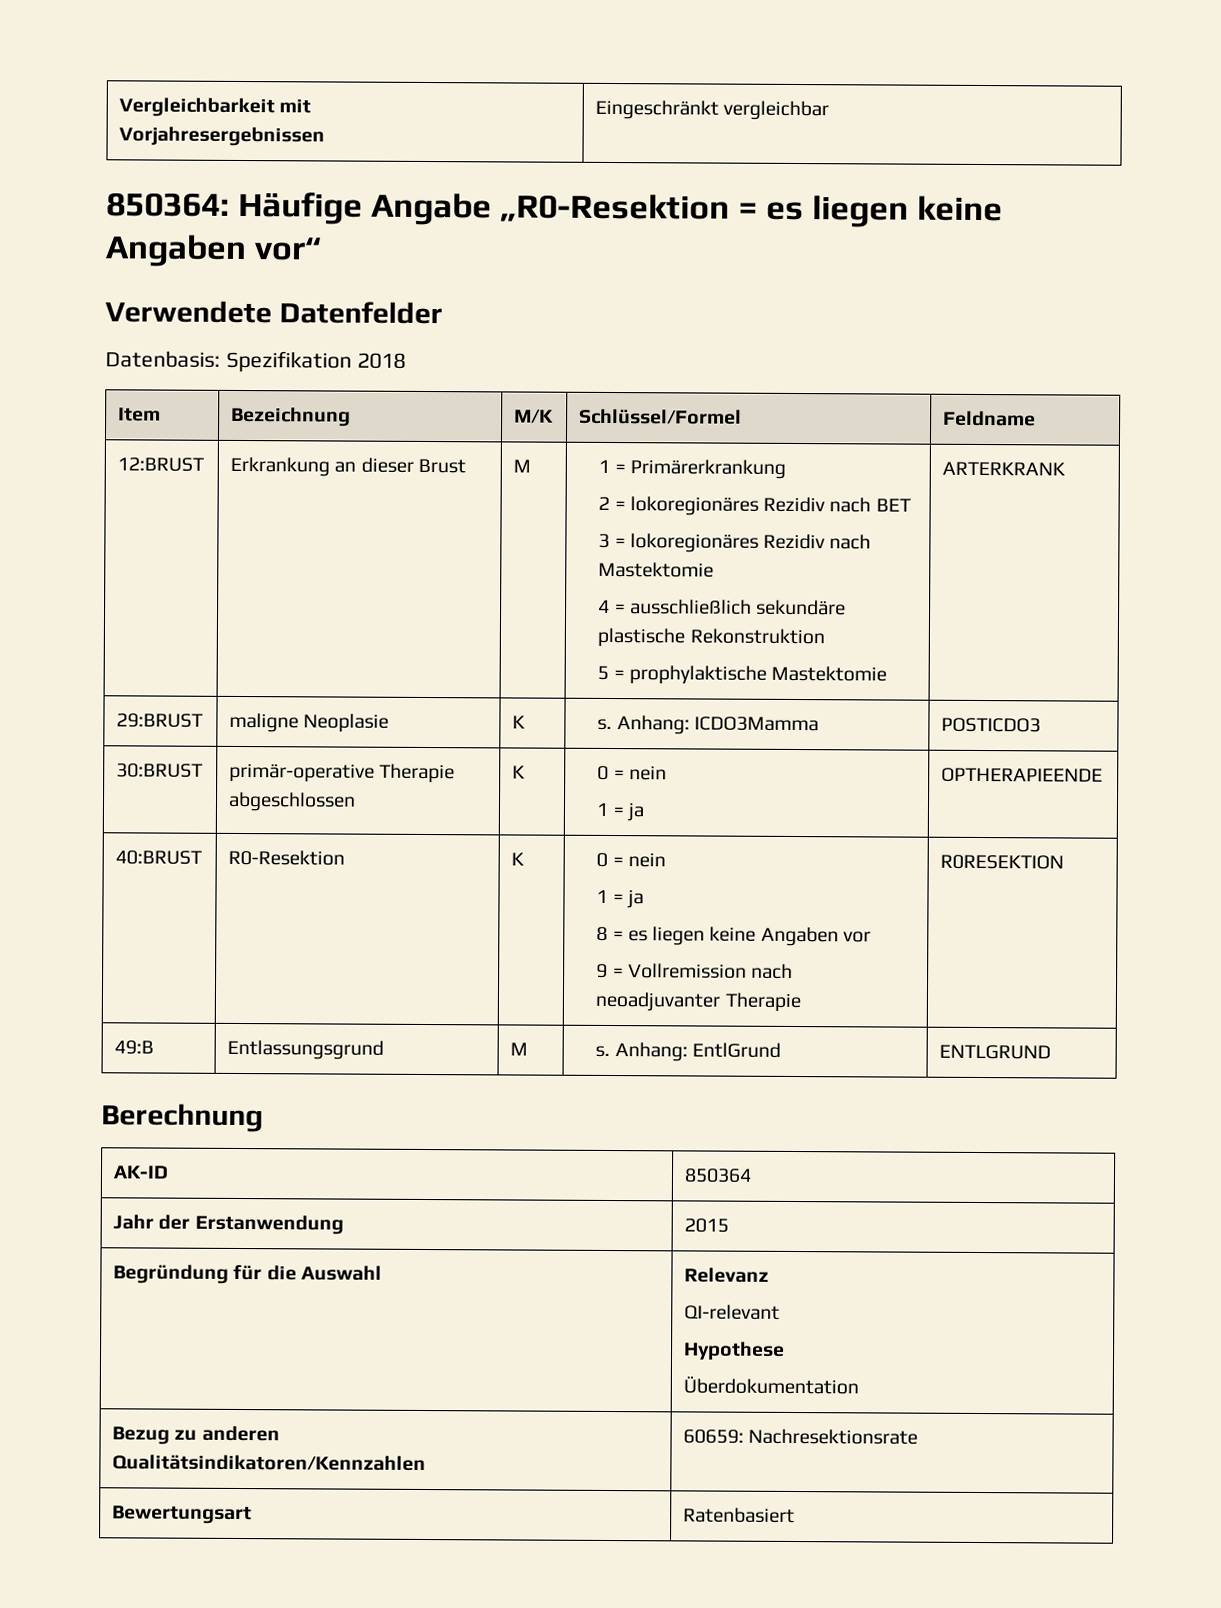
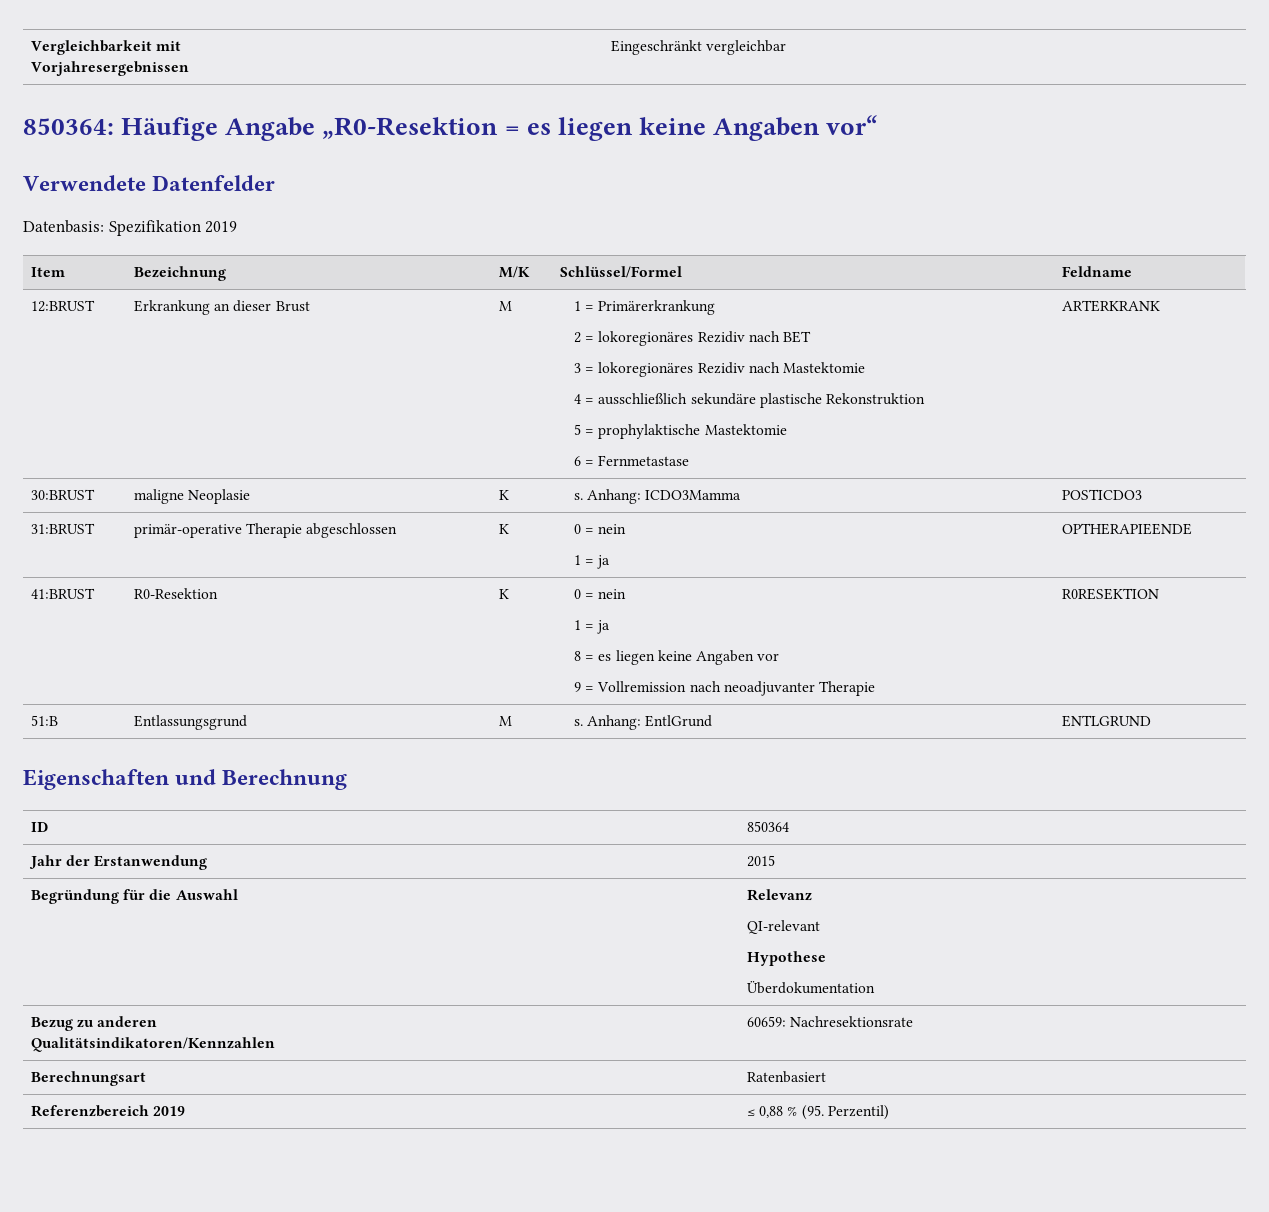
- Datenbasis: Spezifikation 2018
+ Datenbasis: Spezifikation 2019
  12:BRUST | Erkrankung an dieser Brust | M | 1 = Primärerkrankung
  2 = lokoregionäres Rezidiv nach BET
  3 = lokoregionäres Rezidiv nach Mastektomie
  4 = ausschließlich sekundäre plastische Rekonstruktion
- 5 = prophylaktische Mastektomie | ARTERKRANK
+ 5 = prophylaktische Mastektomie
+ 6 = Fernmetastase | ARTERKRANK
- 29:BRUST | maligne Neoplasie | K | s. Anhang: ICDO3Mamma | POSTICDO3
+ 30:BRUST | maligne Neoplasie | K | s. Anhang: ICDO3Mamma | POSTICDO3
- 30:BRUST | primär-operative Therapie abgeschlossen | K | 0 = nein
+ 31:BRUST | primär-operative Therapie abgeschlossen | K | 0 = nein
- 40:BRUST | R0-Resektion | K | 0 = nein
+ 41:BRUST | R0-Resektion | K | 0 = nein
- 49:B | Entlassungsgrund | M | s. Anhang: EntlGrund | ENTLGRUND
+ 51:B | Entlassungsgrund | M | s. Anhang: EntlGrund | ENTLGRUND
- Berechnung
+ Eigenschaften und Berechnung
- AK-ID | 850364
+ ID | 850364
- Bewertungsart | Ratenbasiert
+ Berechnungsart | Ratenbasiert
+ Referenzbereich 2019 | ≤ 0,88 % (95. Perzentil)

